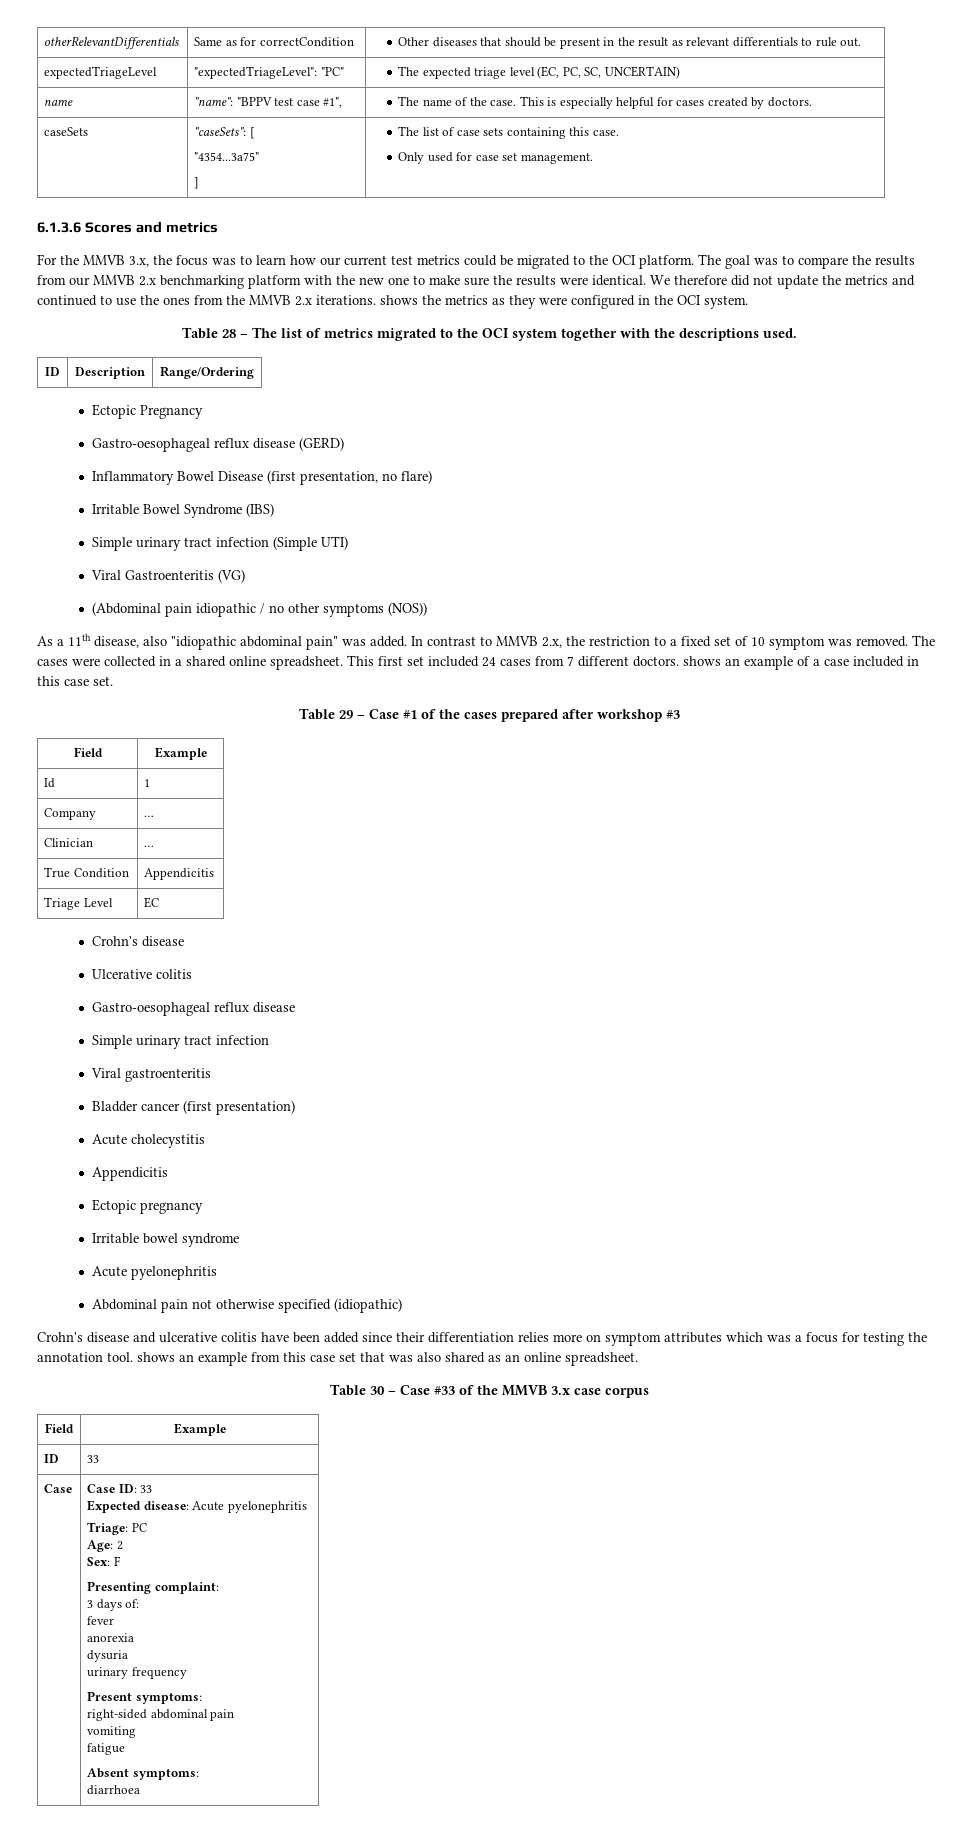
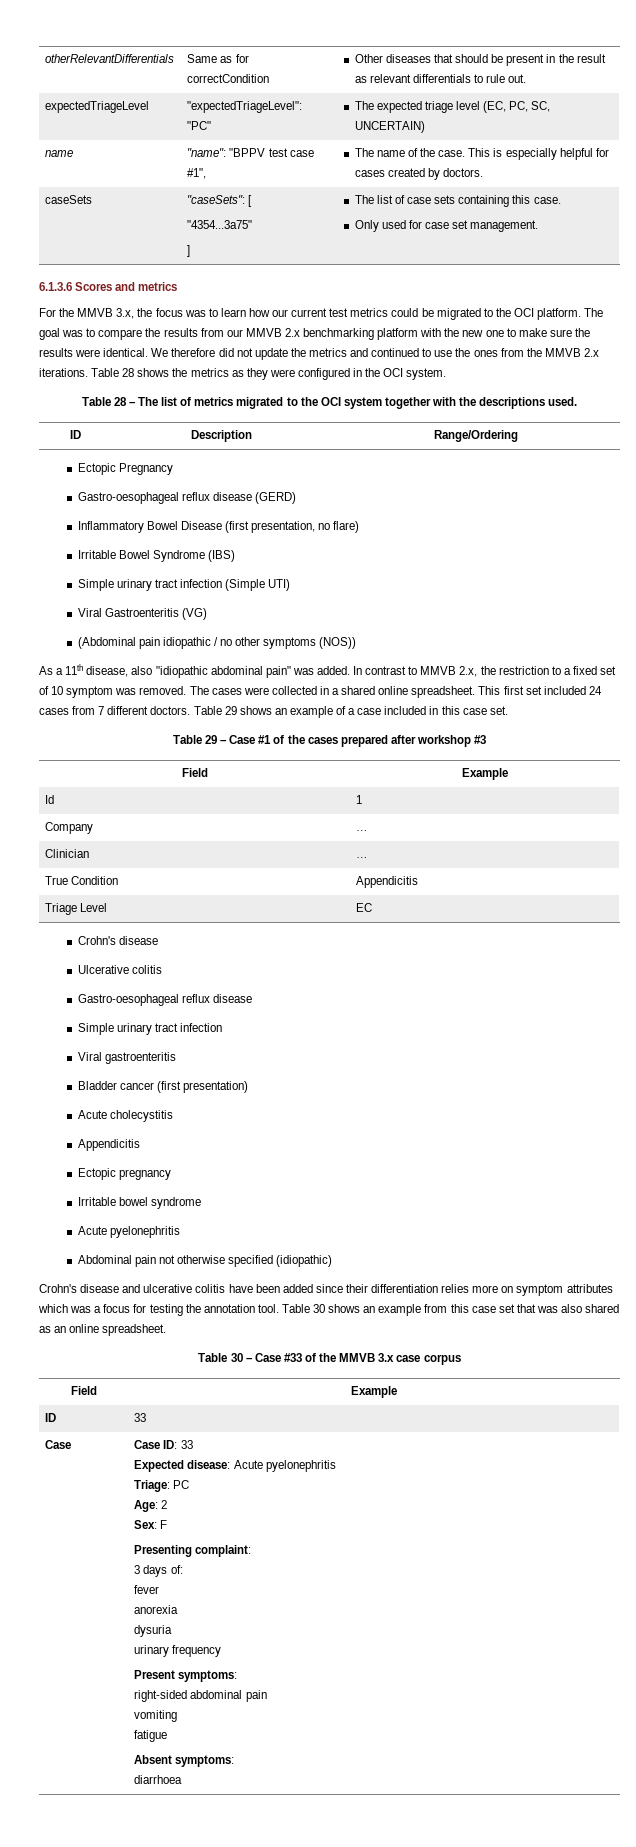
- We therefore did not update the metrics and continued to use the ones from the MMVB 2.x iterations. shows the metrics as they were configured in the OCI system.
+ We therefore did not update the metrics and continued to use the ones from the MMVB 2.x iterations. Table 28 shows the metrics as they were configured in the OCI system.
- This first set included 24 cases from 7 different doctors. shows an example of a case included in this case set.
+ This first set included 24 cases from 7 different doctors. Table 29 shows an example of a case included in this case set.
- Crohn's disease and ulcerative colitis have been added since their differentiation relies more on symptom attributes which was a focus for testing the annotation tool. shows an example from this case set that was also shared as an online spreadsheet.
+ Crohn's disease and ulcerative colitis have been added since their differentiation relies more on symptom attributes which was a focus for testing the annotation tool. Table 30 shows an example from this case set that was also shared as an online spreadsheet.

